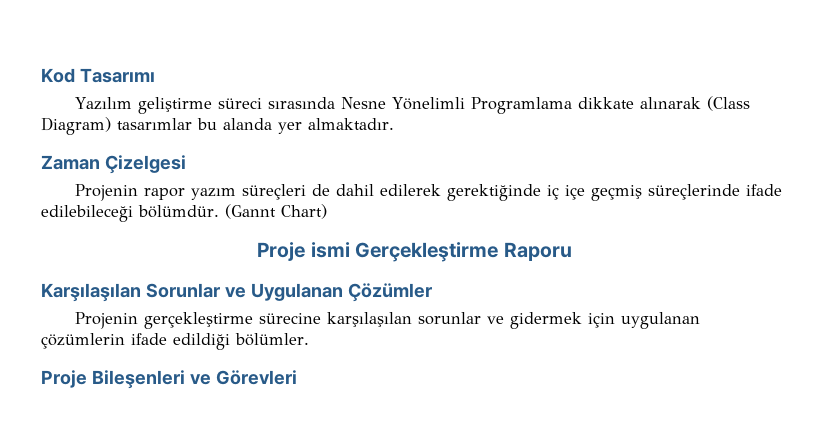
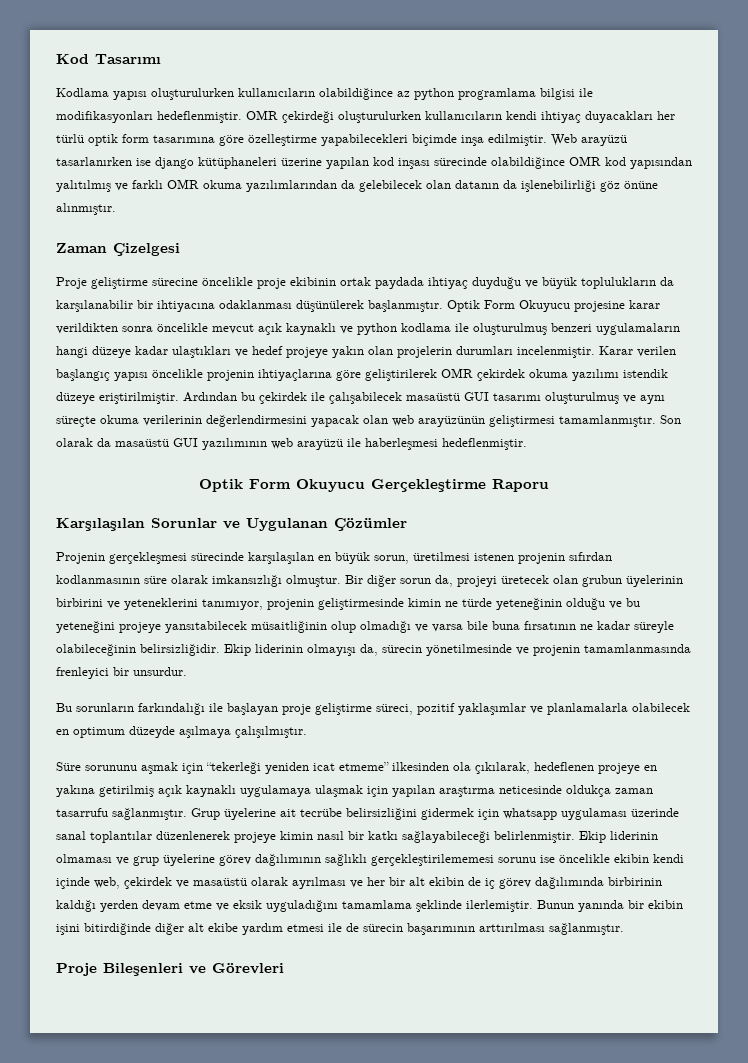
- Yazılım geliştirme süreci sırasında Nesne Yönelimli Programlama dikkate alınarak (Class Diagram) tasarımlar bu alanda yer almaktadır.
+ Kodlama yapısı oluşturulurken kullanıcıların olabildiğince az python programlama bilgisi ile modifikasyonları hedeflenmiştir. OMR çekirdeği oluşturulurken kullanıcıların kendi ihtiyaç duyacakları her türlü optik form tasarımına göre özelleştirme yapabilecekleri biçimde inşa edilmiştir. Web arayüzü tasarlanırken ise django kütüphaneleri üzerine yapılan kod inşası sürecinde olabildiğince OMR kod yapısından yalıtılmış ve farklı OMR okuma yazılımlarından da gelebilecek olan datanın da işlenebilirliği göz önüne alınmıştır.
  Zaman Çizelgesi
- Projenin rapor yazım süreçleri de dahil edilerek gerektiğinde iç içe geçmiş süreçlerinde ifade edilebileceği bölümdür. (Gannt Chart)
- Proje ismi Gerçekleştirme Raporu
+ Proje geliştirme sürecine öncelikle proje ekibinin ortak paydada ihtiyaç duyduğu ve büyük toplulukların da karşılanabilir bir ihtiyacına odaklanması düşünülerek başlanmıştır. Optik Form Okuyucu projesine karar verildikten sonra öncelikle mevcut açık kaynaklı ve python kodlama ile oluşturulmuş benzeri uygulamaların hangi düzeye kadar ulaştıkları ve hedef projeye yakın olan projelerin durumları incelenmiştir. Karar verilen başlangıç yapısı öncelikle projenin ihtiyaçlarına göre geliştirilerek OMR çekirdek okuma yazılımı istendik düzeye eriştirilmiştir. Ardından bu çekirdek ile çalışabilecek masaüstü GUI tasarımı oluşturulmuş ve aynı süreçte okuma verilerinin değerlendirmesini yapacak olan web arayüzünün geliştirmesi tamamlanmıştır. Son olarak da masaüstü GUI yazılımının web arayüzü ile haberleşmesi hedeflenmiştir.
+ Optik Form Okuyucu Gerçekleştirme Raporu
- Projenin gerçekleştirme sürecine karşılaşılan sorunlar ve gidermek için uygulanan çözümlerin ifade edildiği bölümler.
+ Projenin gerçekleşmesi sürecinde karşılaşılan en büyük sorun, üretilmesi istenen projenin sıfırdan kodlanmasının süre olarak imkansızlığı olmuştur. Bir diğer sorun da, projeyi üretecek olan grubun üyelerinin birbirini ve yeteneklerini tanımıyor, projenin geliştirmesinde kimin ne türde yeteneğinin olduğu ve bu yeteneğini projeye yansıtabilecek müsaitliğinin olup olmadığı ve varsa bile buna fırsatının ne kadar süreyle olabileceğinin belirsizliğidir. Ekip liderinin olmayışı da, sürecin yönetilmesinde ve projenin tamamlanmasında frenleyici bir unsurdur.
+ Bu sorunların farkındalığı ile başlayan proje geliştirme süreci, pozitif yaklaşımlar ve planlamalarla olabilecek en optimum düzeyde aşılmaya çalışılmıştır.
+ Süre sorununu aşmak için “tekerleği yeniden icat etmeme” ilkesinden ola çıkılarak, hedeflenen projeye en yakına getirilmiş açık kaynaklı uygulamaya ulaşmak için yapılan araştırma neticesinde oldukça zaman tasarrufu sağlanmıştır. Grup üyelerine ait tecrübe belirsizliğini gidermek için whatsapp uygulaması üzerinde sanal toplantılar düzenlenerek projeye kimin nasıl bir katkı sağlayabileceği belirlenmiştir. Ekip liderinin olmaması ve grup üyelerine görev dağılımının sağlıklı gerçekleştirilememesi sorunu ise öncelikle ekibin kendi içinde web, çekirdek ve masaüstü olarak ayrılması ve her bir alt ekibin de iç görev dağılımında birbirinin kaldığı yerden devam etme ve eksik uyguladığını tamamlama şeklinde ilerlemiştir. Bunun yanında bir ekibin işini bitirdiğinde diğer alt ekibe yardım etmesi ile de sürecin başarımının arttırılması sağlanmıştır.

